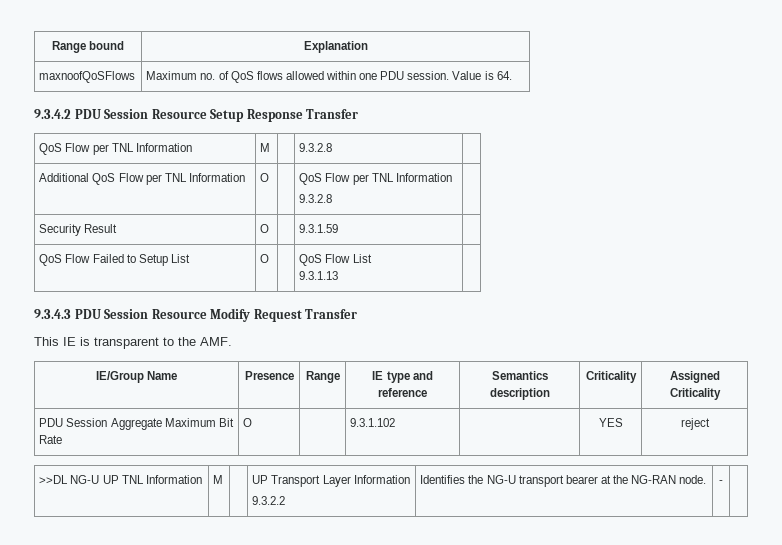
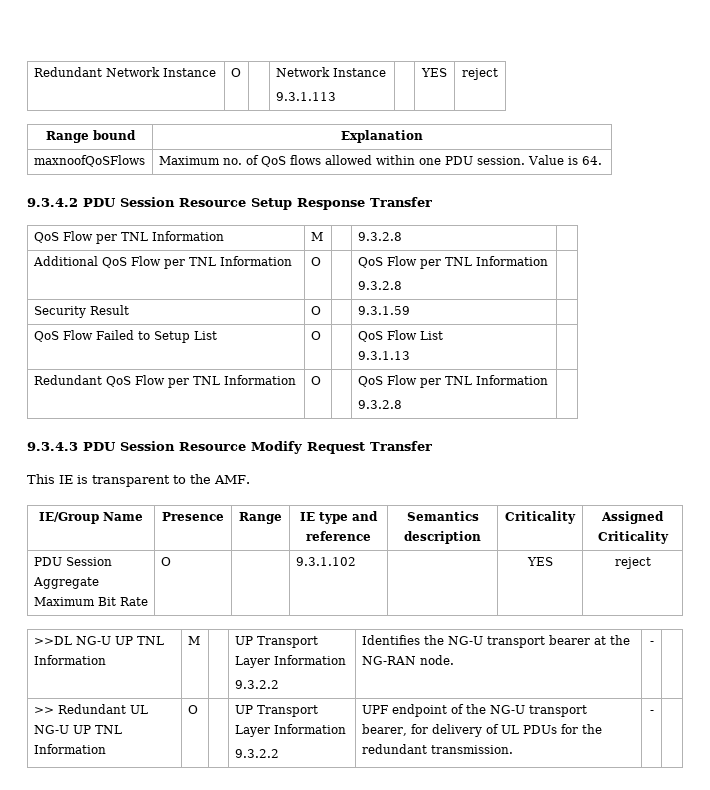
+ Redundant Network Instance | O | | Network Instance
+ 9.3.1.113 | | YES | reject
+ Redundant QoS Flow per TNL Information | O | | QoS Flow per TNL Information
+ 9.3.2.8 |
+ >> Redundant UL NG-U UP TNL Information | O | | UP Transport Layer Information
+ 9.3.2.2 | UPF endpoint of the NG-U transport bearer, for delivery of UL PDUs for the redundant transmission. | - |

